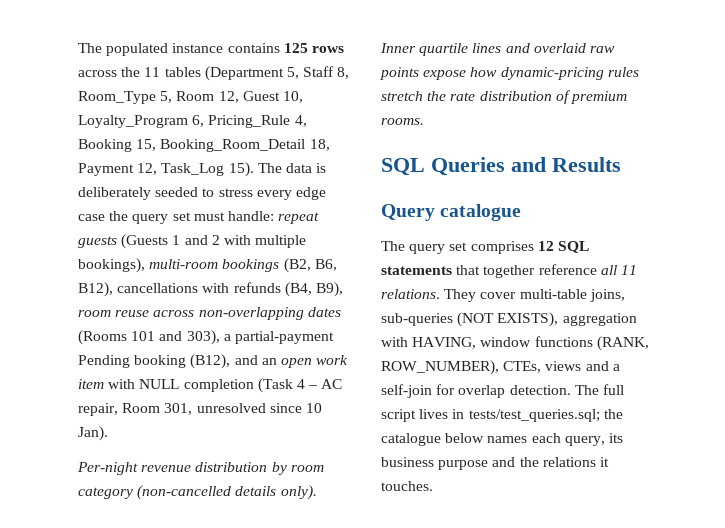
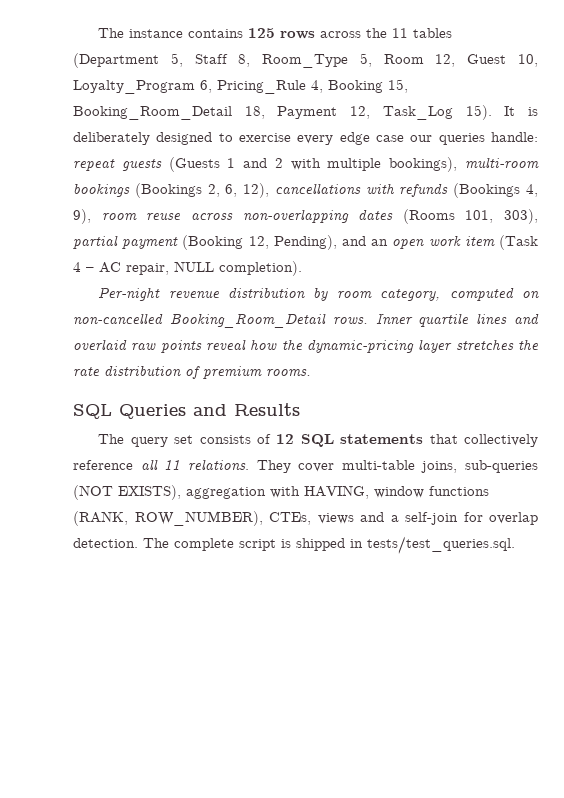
- The populated instance contains 125 rows across the 11 tables (Department 5, Staff 8, Room_Type 5, Room 12, Guest 10, Loyalty_Program 6, Pricing_Rule 4, Booking 15, Booking_Room_Detail 18, Payment 12, Task_Log 15).
+ The instance contains 125 rows across the 11 tables (Department 5, Staff 8, Room_Type 5, Room 12, Guest 10, Loyalty_Program 6, Pricing_Rule 4, Booking 15, Booking_Room_Detail 18, Payment 12, Task_Log 15).
- The data is deliberately seeded to stress every edge case the query set must handle: repeat guests (Guests 1 and 2 with multiple bookings), multi-room bookings (B2, B6, B12), cancellations with refunds (B4, B9), room reuse across non-overlapping dates (Rooms 101 and 303), a partial-payment Pending booking (B12), and an open work item with NULL completion (Task 4 – AC repair, Room 301, unresolved since 10 Jan).
+ It is deliberately designed to exercise every edge case our queries handle: repeat guests (Guests 1 and 2 with multiple bookings), multi-room bookings (Bookings 2, 6, 12), cancellations with refunds (Bookings 4, 9), room reuse across non-overlapping dates (Rooms 101, 303), partial payment (Booking 12, Pending), and an open work item (Task 4 – AC repair, NULL completion).
- Per-night revenue distribution by room category (non-cancelled details only).
+ Per-night revenue distribution by room category, computed on non-cancelled Booking_Room_Detail rows.
- Inner quartile lines and overlaid raw points expose how dynamic-pricing rules stretch the rate distribution of premium rooms.
+ Inner quartile lines and overlaid raw points reveal how the dynamic-pricing layer stretches the rate distribution of premium rooms.
- Query catalogue
- The query set comprises 12 SQL statements that together reference all 11 relations.
+ The query set consists of 12 SQL statements that collectively reference all 11 relations.
- The full script lives in tests/test_queries.sql; the catalogue below names each query, its business purpose and the relations it touches.
+ The complete script is shipped in tests/test_queries.sql.

